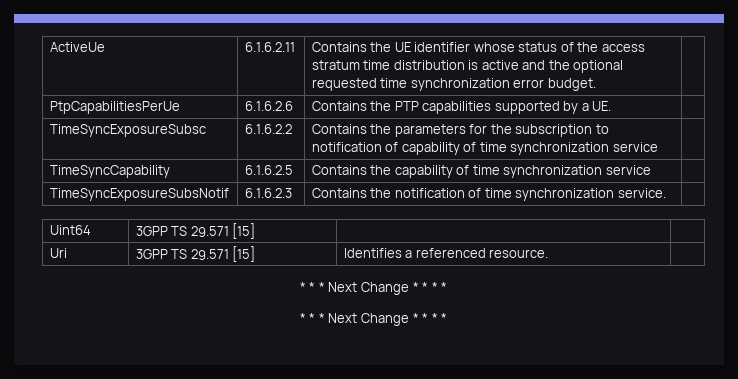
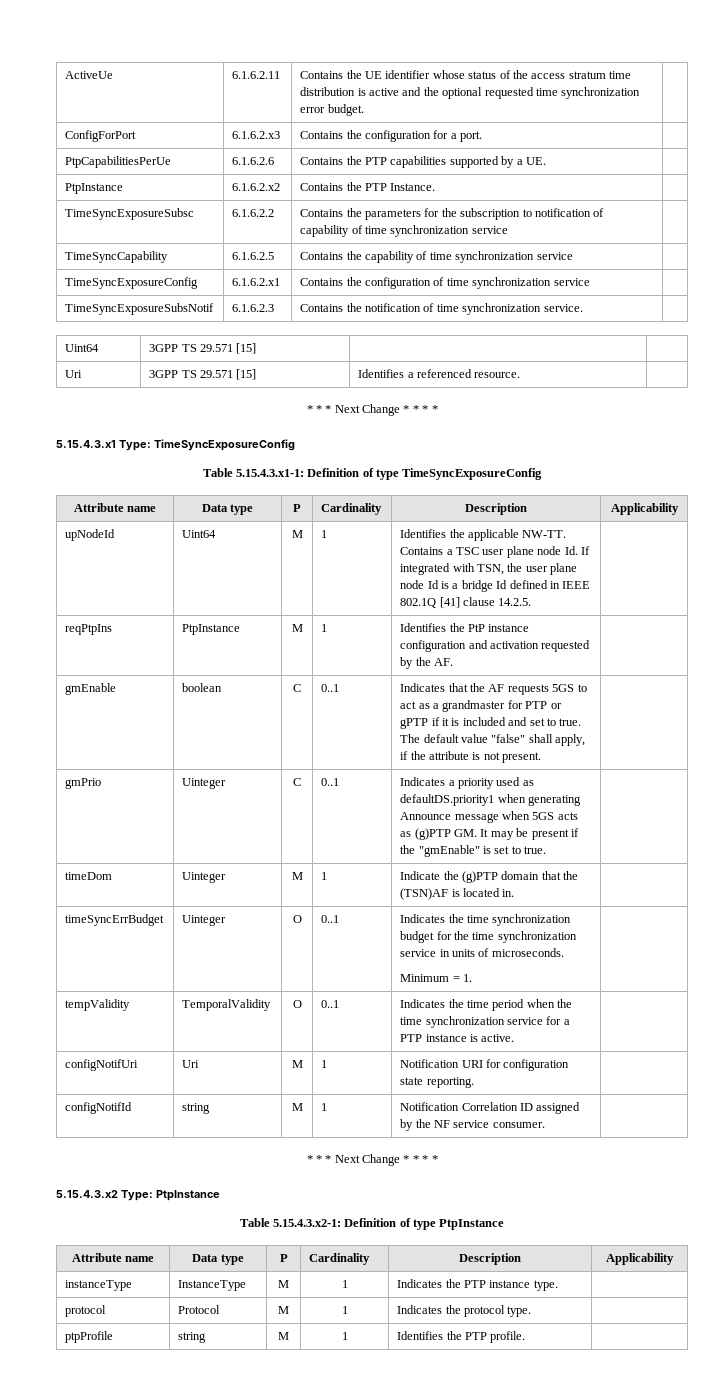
+ ConfigForPort | 6.1.6.2.x3 | Contains the configuration for a port. |
+ PtpInstance | 6.1.6.2.x2 | Contains the PTP Instance. |
+ TimeSyncExposureConfig | 6.1.6.2.x1 | Contains the configuration of time synchronization service |
  Uri | 3GPP TS 29.571 [15] | Identifies a referenced resource. |
  * * * Next Change * * * *
+ 5.15.4.3.x1 Type: TimeSyncExposureConfig
+ Table 5.15.4.3.x1-1: Definition of type TimeSyncExposureConfig
+ Attribute name | Data type | P | Cardinality | Description | Applicability
+ upNodeId | Uint64 | M | 1 | Identifies the applicable NW-TT. Contains a TSC user plane node Id. If integrated with TSN, the user plane node Id is a bridge Id defined in IEEE 802.1Q [41] clause 14.2.5. |
+ reqPtpIns | PtpInstance | M | 1 | Identifies the PtP instance configuration and activation requested by the AF. |
+ gmEnable | boolean | C | 0..1 | Indicates that the AF requests 5GS to act as a grandmaster for PTP or gPTP if it is included and set to true. The default value "false" shall apply, if the attribute is not present. |
+ gmPrio | Uinteger | C | 0..1 | Indicates a priority used as defaultDS.priority1 when generating Announce message when 5GS acts as (g)PTP GM. It may be present if the "gmEnable" is set to true. |
+ timeDom | Uinteger | M | 1 | Indicate the (g)PTP domain that the (TSN)AF is located in. |
+ timeSyncErrBudget | Uinteger | O | 0..1 | Indicates the time synchronization budget for the time synchronization service in units of microseconds.
+ Minimum = 1. |
+ tempValidity | TemporalValidity | O | 0..1 | Indicates the time period when the time synchronization service for a PTP instance is active. |
+ configNotifUri | Uri | M | 1 | Notification URI for configuration state reporting. |
+ configNotifId | string | M | 1 | Notification Correlation ID assigned by the NF service consumer. |
  * * * Next Change * * * *
+ 5.15.4.3.x2 Type: PtpInstance
+ Table 5.15.4.3.x2-1: Definition of type PtpInstance
+ Attribute name | Data type | P | Cardinality | Description | Applicability
+ instanceType | InstanceType | M | 1 | Indicates the PTP instance type. |
+ protocol | Protocol | M | 1 | Indicates the protocol type. |
+ ptpProfile | string | M | 1 | Identifies the PTP profile. |

